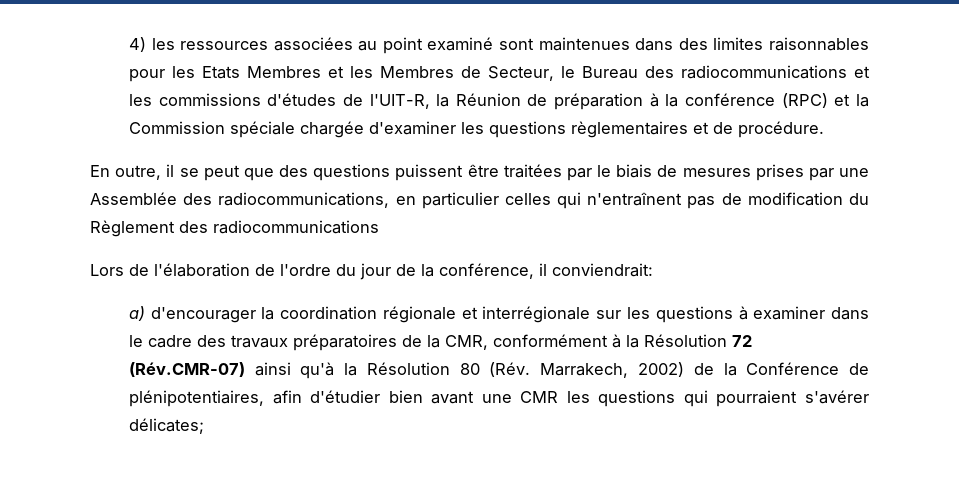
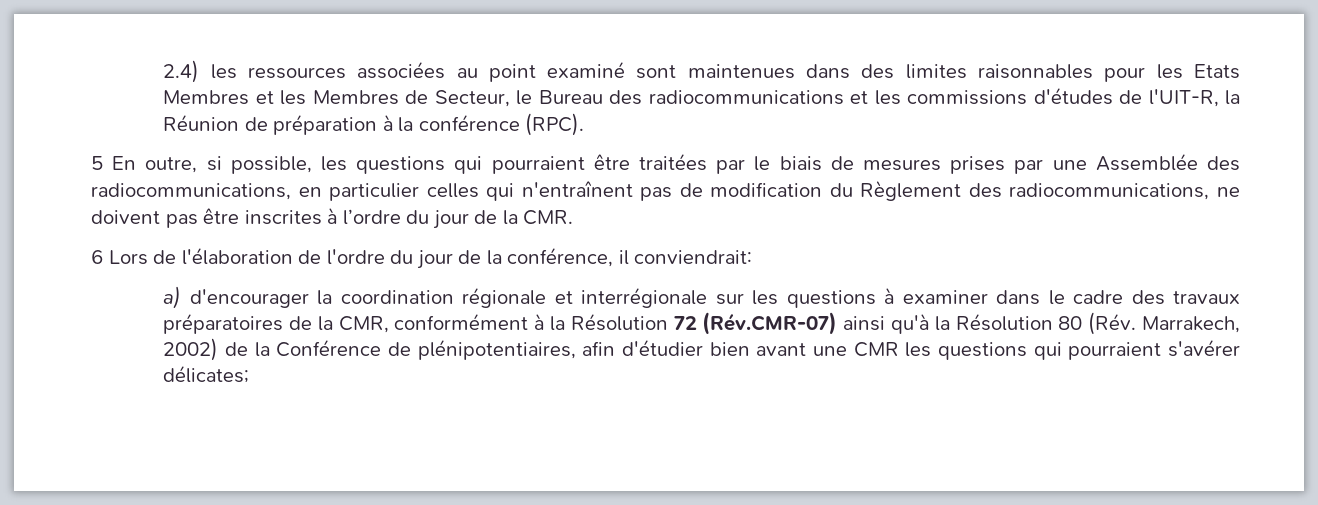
- 4) les ressources associées au point examiné sont maintenues dans des limites raisonnables pour les Etats Membres et les Membres de Secteur, le Bureau des radiocommunications et les commissions d'études de l'UIT-R, la Réunion de préparation à la conférence (RPC) et la Commission spéciale chargée d'examiner les questions règlementaires et de procédure.
- En outre, il se peut que des questions puissent être traitées par le biais de mesures prises par une Assemblée des radiocommunications, en particulier celles qui n'entraînent pas de modification du Règlement des radiocommunications
- Lors de l'élaboration de l'ordre du jour de la conférence, il conviendrait:
+ 2.4) les ressources associées au point examiné sont maintenues dans des limites raisonnables pour les Etats Membres et les Membres de Secteur, le Bureau des radiocommunications et les commissions d'études de l'UIT-R, la Réunion de préparation à la conférence (RPC).
+ 5 En outre, si possible, les questions qui pourraient être traitées par le biais de mesures prises par une Assemblée des radiocommunications, en particulier celles qui n'entraînent pas de modification du Règlement des radiocommunications, ne doivent pas être inscrites à l’ordre du jour de la CMR.
+ 6 Lors de l'élaboration de l'ordre du jour de la conférence, il conviendrait:

